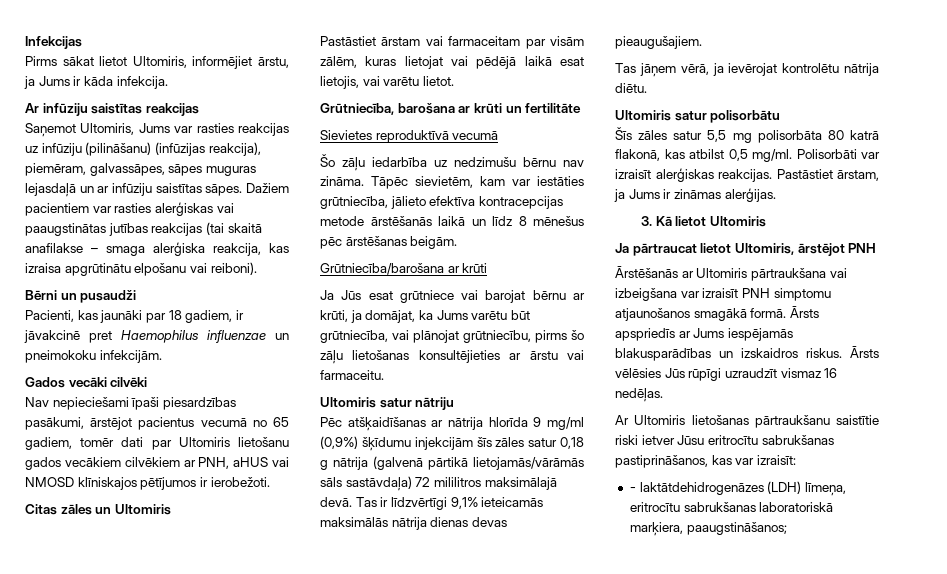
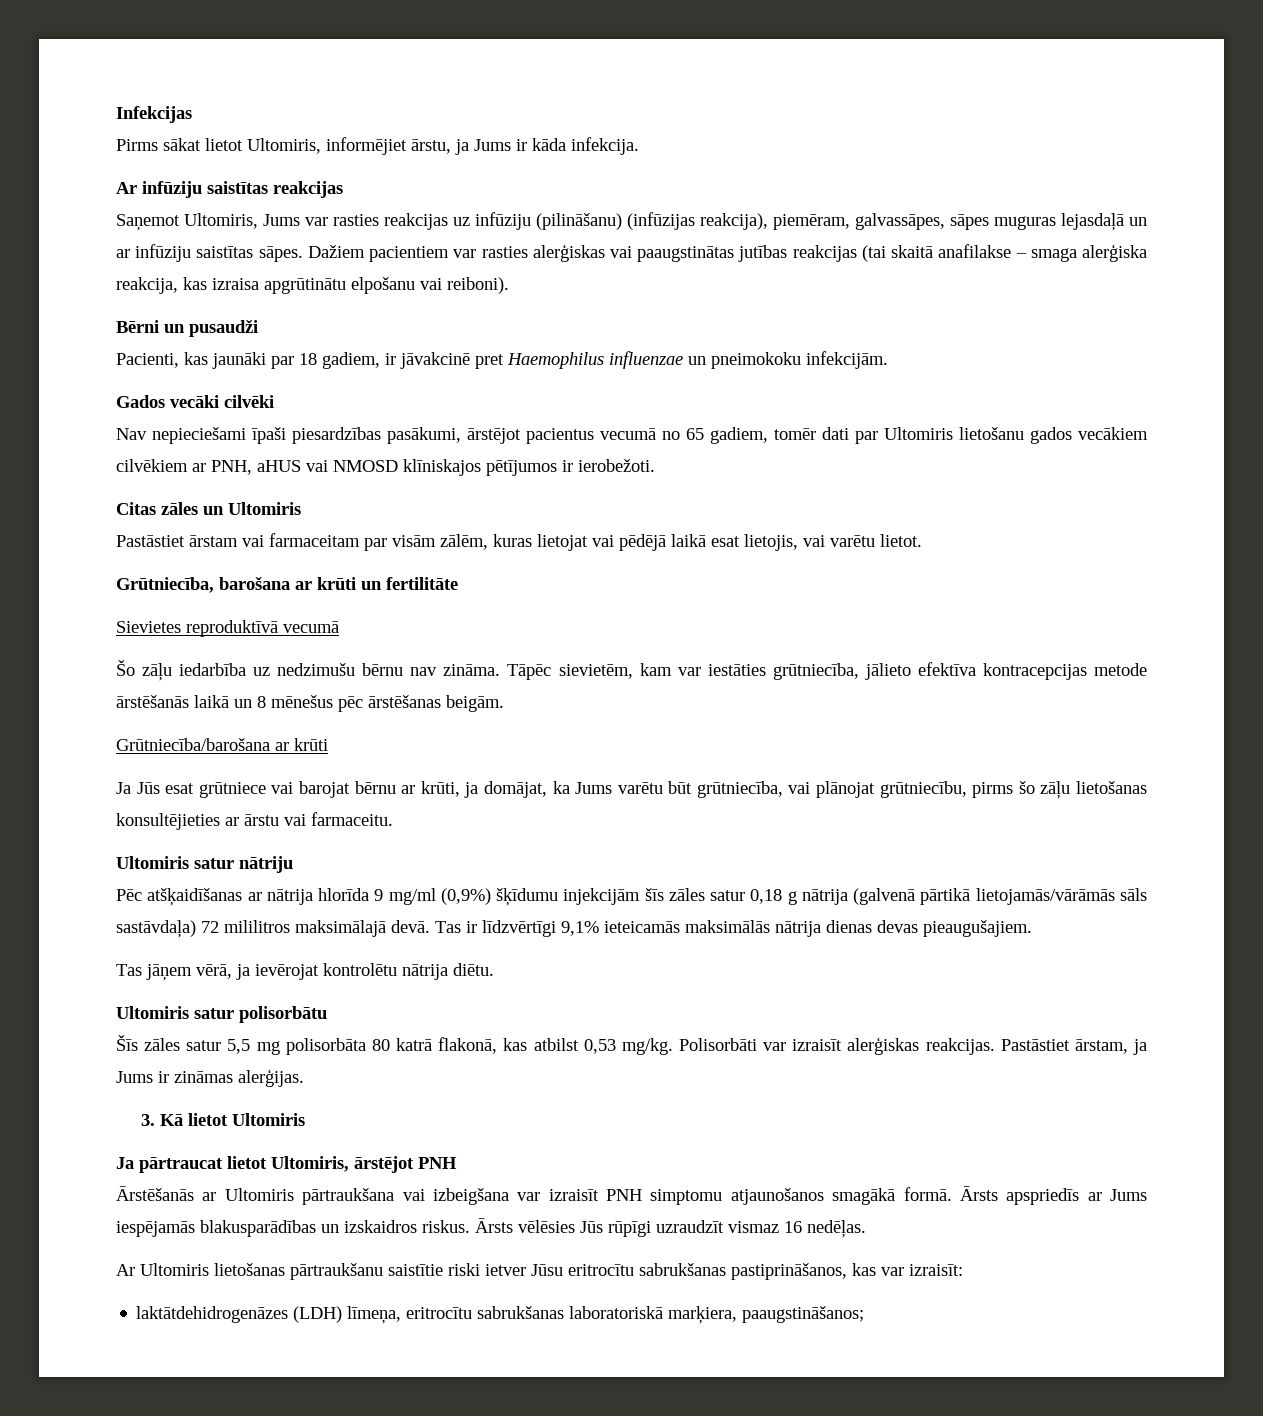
- Tāpēc sievietēm, kam var iestāties grūtniecība, jālieto efektīva kontracepcijas metode ārstēšanās laikā un līdz 8 mēnešus pēc ārstēšanas beigām.
+ Tāpēc sievietēm, kam var iestāties grūtniecība, jālieto efektīva kontracepcijas metode ārstēšanās laikā un 8 mēnešus pēc ārstēšanas beigām.
- Šīs zāles satur 5,5 mg polisorbāta 80 katrā flakonā, kas atbilst 0,5 mg/ml.
+ Šīs zāles satur 5,5 mg polisorbāta 80 katrā flakonā, kas atbilst 0,53 mg/kg.
- - laktātdehidrogenāzes (LDH) līmeņa, eritrocītu sabrukšanas laboratoriskā marķiera, paaugstināšanos;
+ laktātdehidrogenāzes (LDH) līmeņa, eritrocītu sabrukšanas laboratoriskā marķiera, paaugstināšanos;

